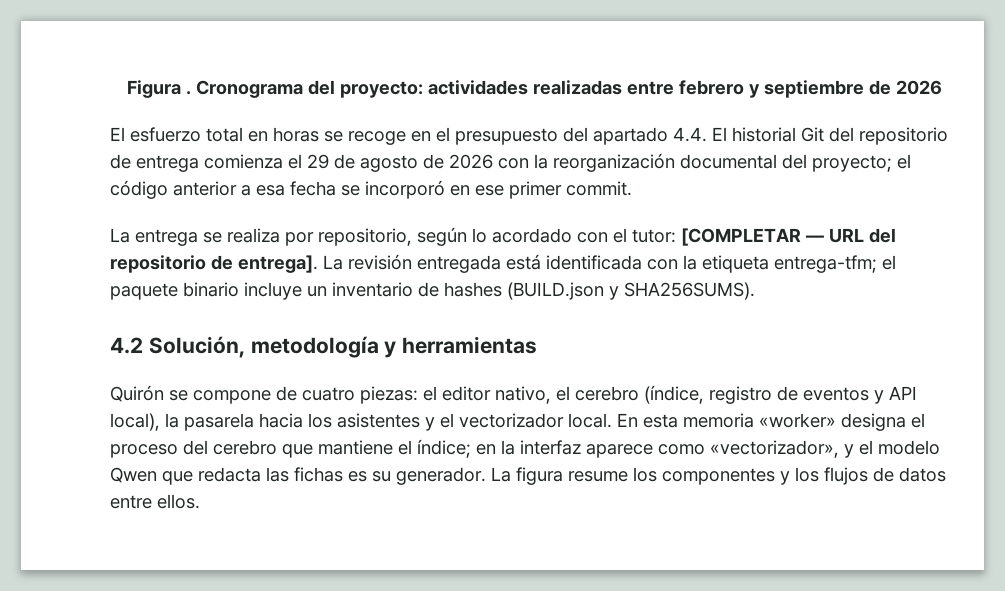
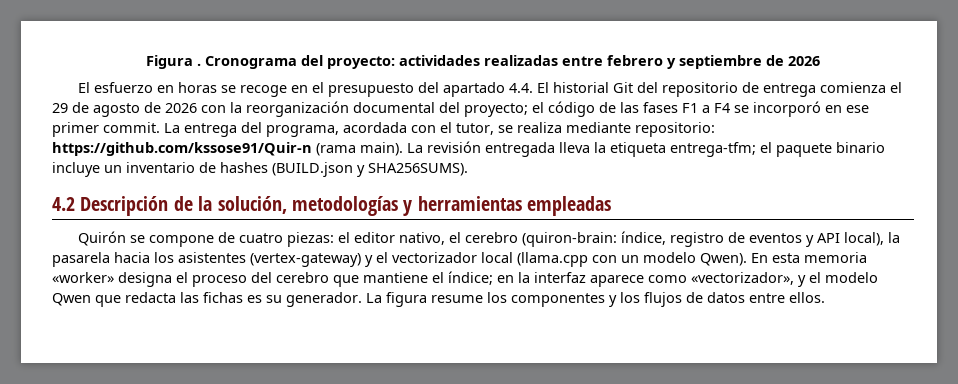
- El esfuerzo total en horas se recoge en el presupuesto del apartado 4.4. El historial Git del repositorio de entrega comienza el 29 de agosto de 2026 con la reorganización documental del proyecto; el código anterior a esa fecha se incorporó en ese primer commit.
- La entrega se realiza por repositorio, según lo acordado con el tutor: [COMPLETAR — URL del repositorio de entrega]. La revisión entregada está identificada con la etiqueta entrega-tfm; el paquete binario incluye un inventario de hashes (BUILD.json y SHA256SUMS).
+ El esfuerzo en horas se recoge en el presupuesto del apartado 4.4. El historial Git del repositorio de entrega comienza el 29 de agosto de 2026 con la reorganización documental del proyecto; el código de las fases F1 a F4 se incorporó en ese primer commit. La entrega del programa, acordada con el tutor, se realiza mediante repositorio: https://github.com/kssose91/Quir-n (rama main). La revisión entregada lleva la etiqueta entrega-tfm; el paquete binario incluye un inventario de hashes (BUILD.json y SHA256SUMS).
- 4.2 Solución, metodología y herramientas
+ 4.2 Descripción de la solución, metodologías y herramientas empleadas
- Quirón se compone de cuatro piezas: el editor nativo, el cerebro (índice, registro de eventos y API local), la pasarela hacia los asistentes y el vectorizador local.
+ Quirón se compone de cuatro piezas: el editor nativo, el cerebro (quiron-brain: índice, registro de eventos y API local), la pasarela hacia los asistentes (vertex-gateway) y el vectorizador local (llama.cpp con un modelo Qwen).

